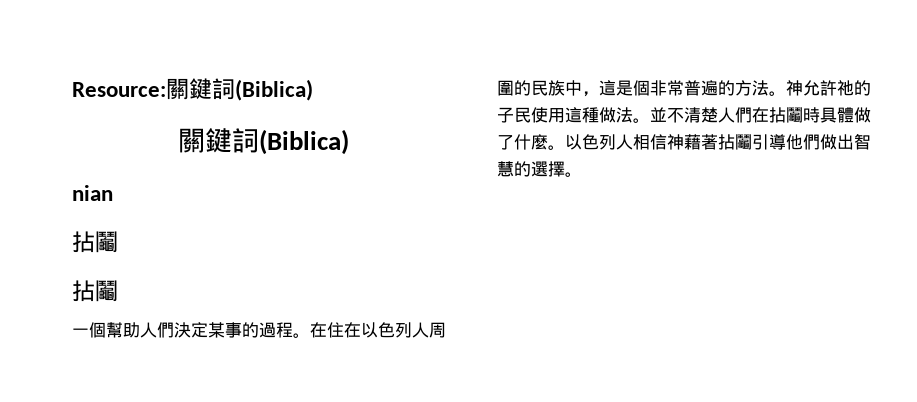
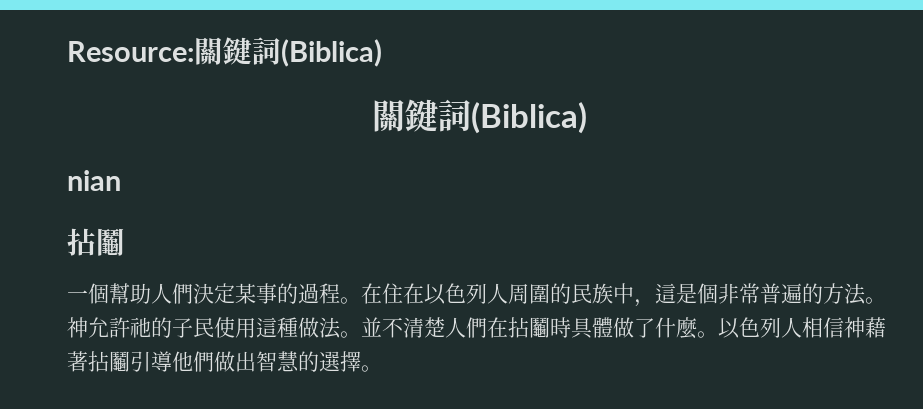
  nian
- 拈鬮

